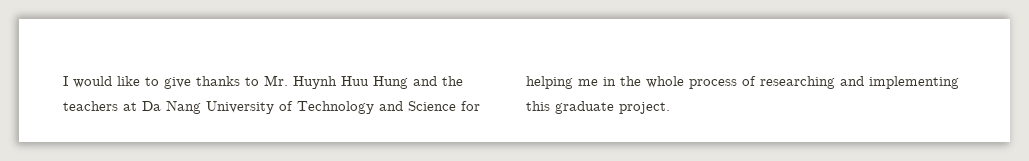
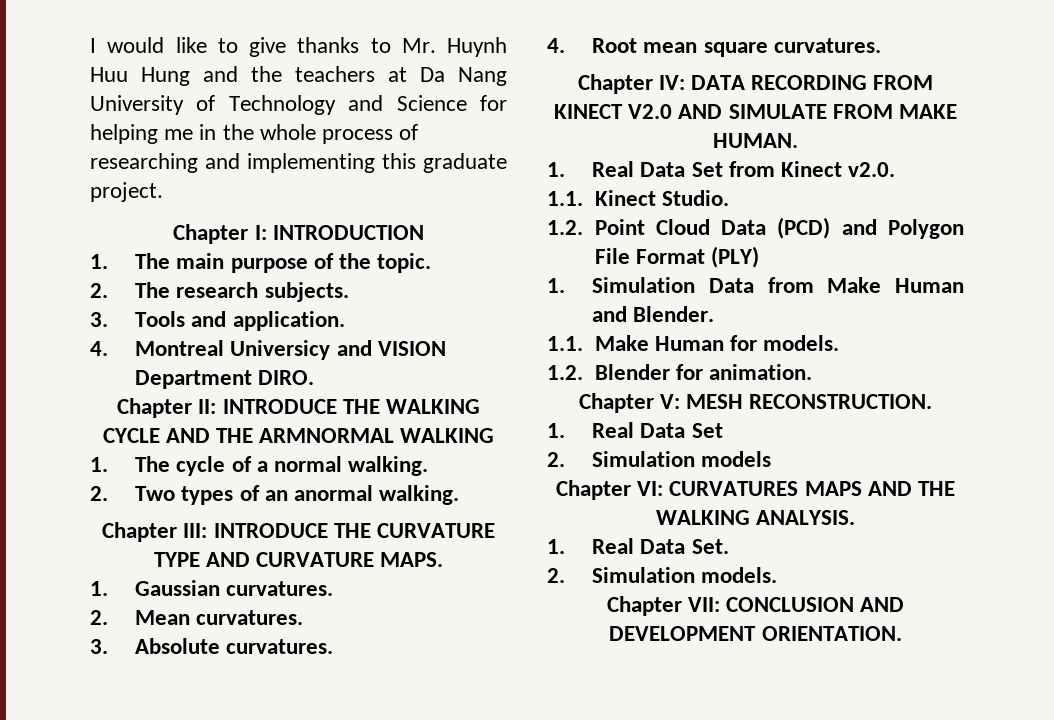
+ Chapter I: INTRODUCTION
+ 1. The main purpose of the topic.
+ 2. The research subjects.
+ 3. Tools and application.
+ 4. Montreal Universicy and VISION Department DIRO.
+ Chapter II: INTRODUCE THE WALKING CYCLE AND THE ARMNORMAL WALKING
+ 1. The cycle of a normal walking.
+ 2. Two types of an anormal walking.
+ Chapter III: INTRODUCE THE CURVATURE TYPE AND CURVATURE MAPS.
+ 1. Gaussian curvatures.
+ 2. Mean curvatures.
+ 3. Absolute curvatures.
+ 4. Root mean square curvatures.
+ Chapter IV: DATA RECORDING FROM KINECT V2.0 AND SIMULATE FROM MAKE HUMAN.
+ 1. Real Data Set from Kinect v2.0.
+ 1.1. Kinect Studio.
+ 1.2. Point Cloud Data (PCD) and Polygon File Format (PLY)
+ 1. Simulation Data from Make Human and Blender.
+ 1.1. Make Human for models.
+ 1.2. Blender for animation.
+ Chapter V: MESH RECONSTRUCTION.
+ 1. Real Data Set
+ 2. Simulation models
+ Chapter VI: CURVATURES MAPS AND THE WALKING ANALYSIS.
+ 1. Real Data Set.
+ 2. Simulation models.
+ Chapter VII: CONCLUSION AND DEVELOPMENT ORIENTATION.

